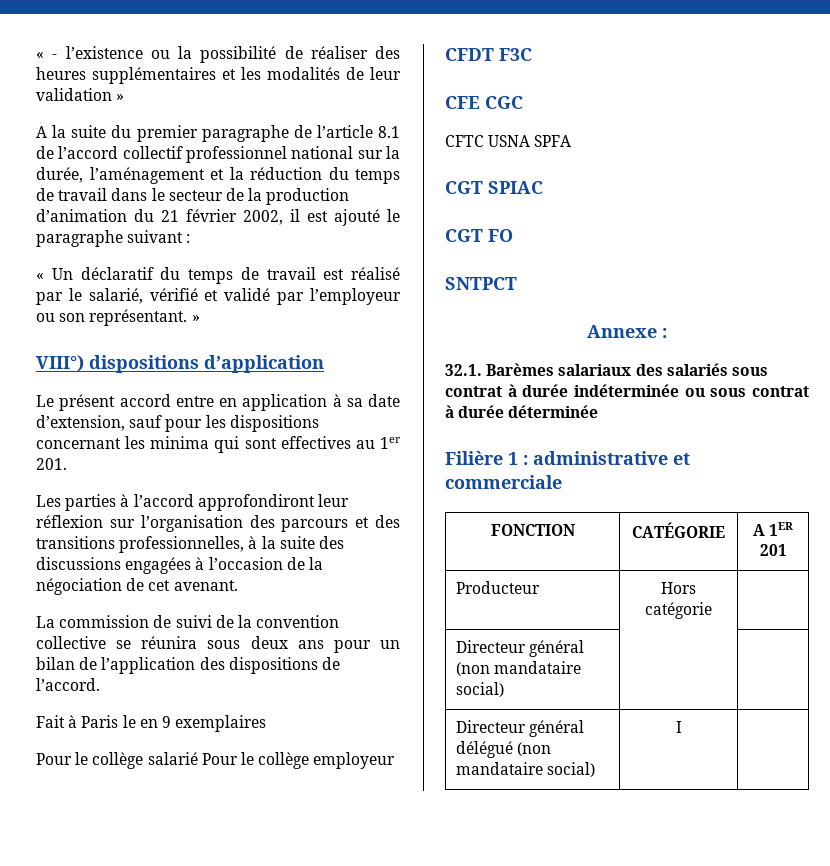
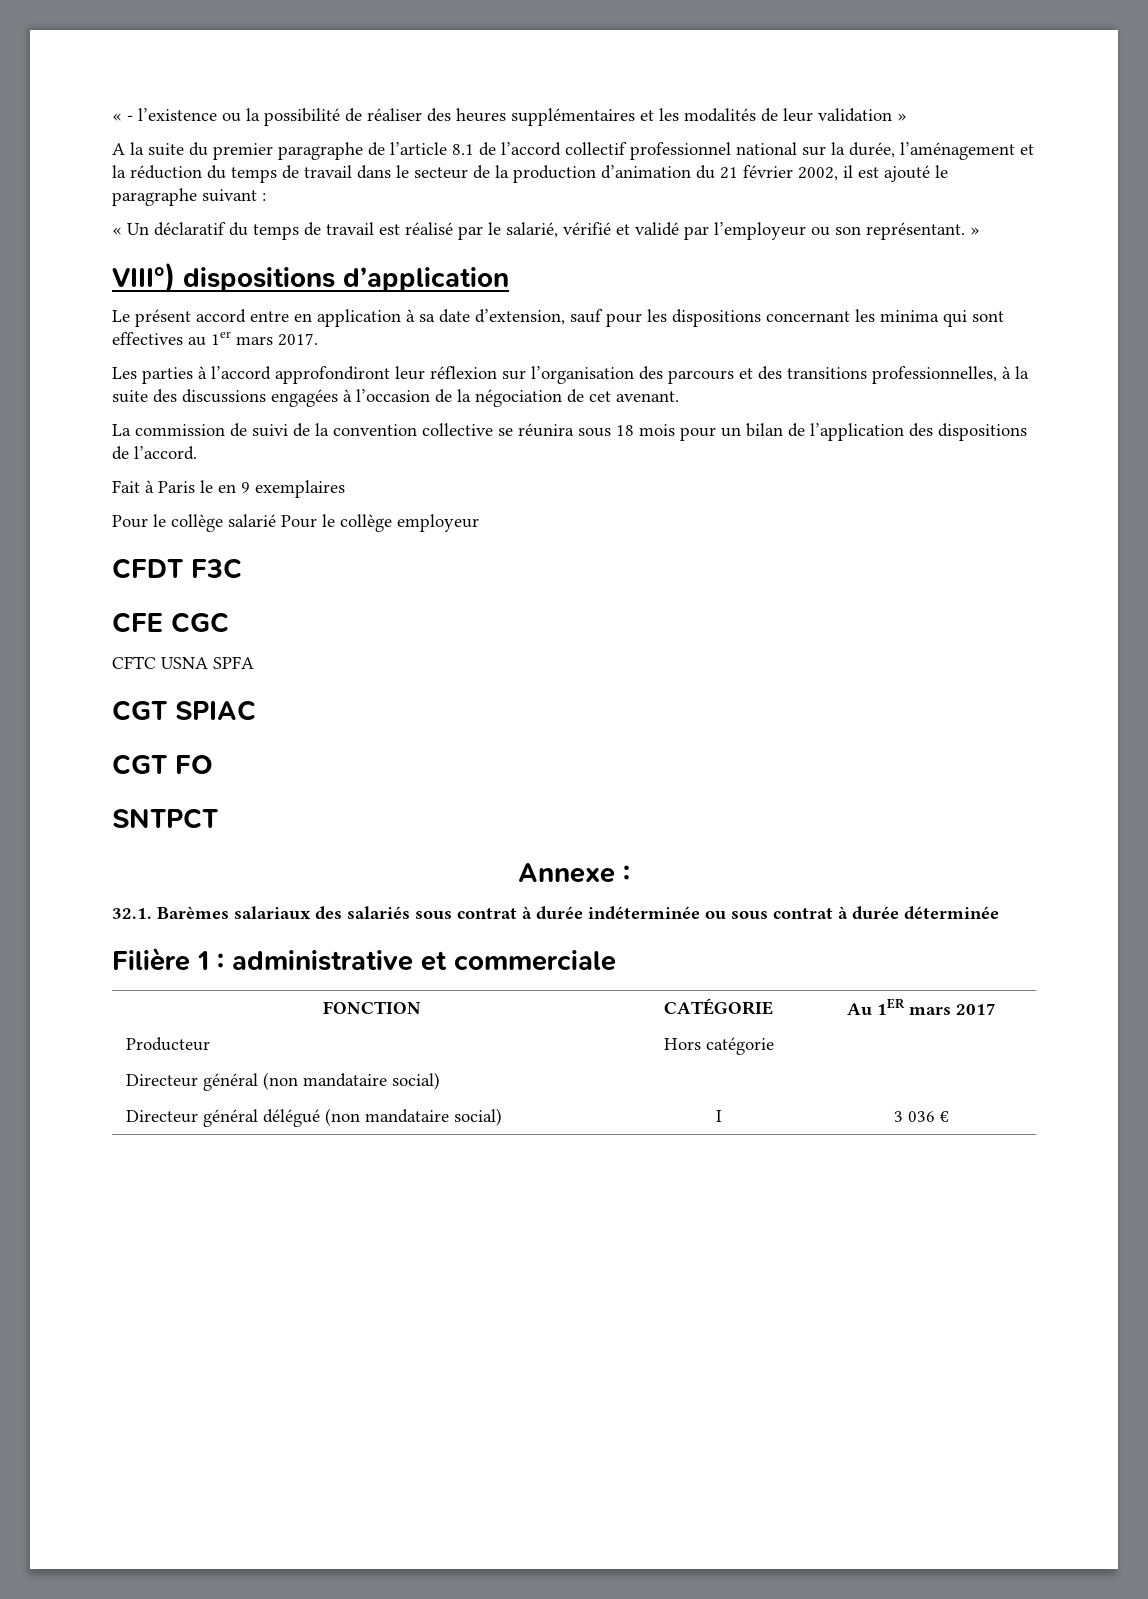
- Le présent accord entre en application à sa date d’extension, sauf pour les dispositions concernant les minima qui sont effectives au 1er 201.
+ Le présent accord entre en application à sa date d’extension, sauf pour les dispositions concernant les minima qui sont effectives au 1er mars 2017.
- La commission de suivi de la convention collective se réunira sous deux ans pour un bilan de l’application des dispositions de l’accord.
+ La commission de suivi de la convention collective se réunira sous 18 mois pour un bilan de l’application des dispositions de l’accord.
- FONCTION | CATÉGORIE | A 1ER 201
+ FONCTION | CATÉGORIE | Au 1ER mars 2017
- Directeur général délégué (non mandataire social) | I |
+ Directeur général délégué (non mandataire social) | I | 3 036 €

